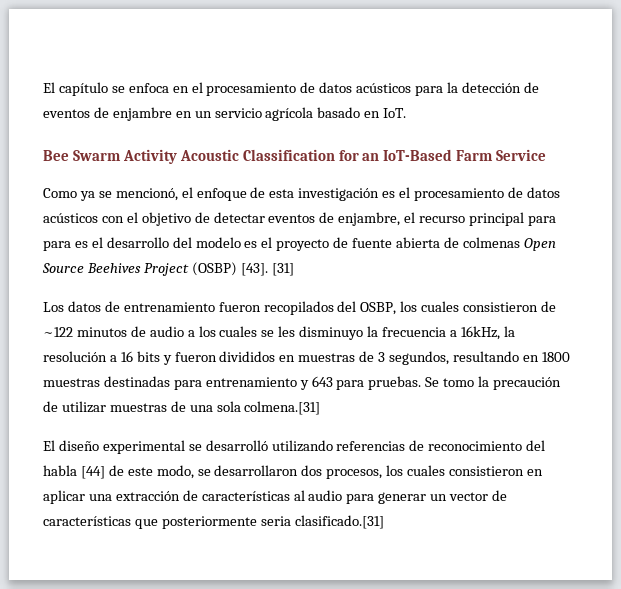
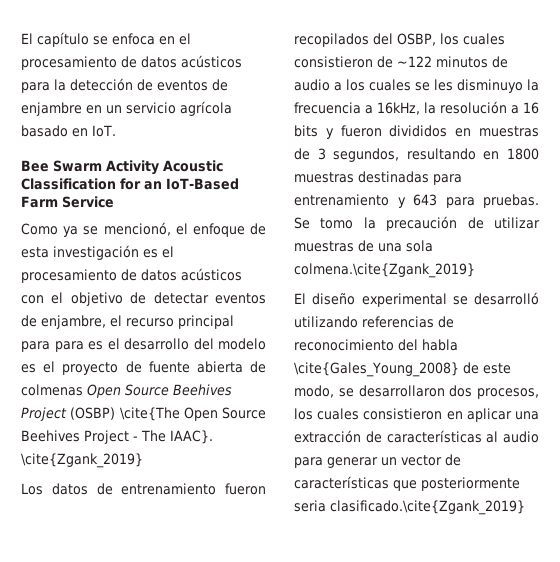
- Como ya se mencionó, el enfoque de esta investigación es el procesamiento de datos acústicos con el objetivo de detectar eventos de enjambre, el recurso principal para para es el desarrollo del modelo es el proyecto de fuente abierta de colmenas Open Source Beehives Project (OSBP) [43]. [31]
+ Como ya se mencionó, el enfoque de esta investigación es el procesamiento de datos acústicos con el objetivo de detectar eventos de enjambre, el recurso principal para para es el desarrollo del modelo es el proyecto de fuente abierta de colmenas Open Source Beehives Project (OSBP) \cite{The Open Source Beehives Project - The IAAC}. \cite{Zgank_2019}
- Se tomo la precaución de utilizar muestras de una sola colmena.[31]
+ Se tomo la precaución de utilizar muestras de una sola colmena.\cite{Zgank_2019}
- El diseño experimental se desarrolló utilizando referencias de reconocimiento del habla [44] de este modo, se desarrollaron dos procesos, los cuales consistieron en aplicar una extracción de características al audio para generar un vector de características que posteriormente seria clasificado.[31]
+ El diseño experimental se desarrolló utilizando referencias de reconocimiento del habla \cite{Gales_Young_2008} de este modo, se desarrollaron dos procesos, los cuales consistieron en aplicar una extracción de características al audio para generar un vector de características que posteriormente seria clasificado.\cite{Zgank_2019}

